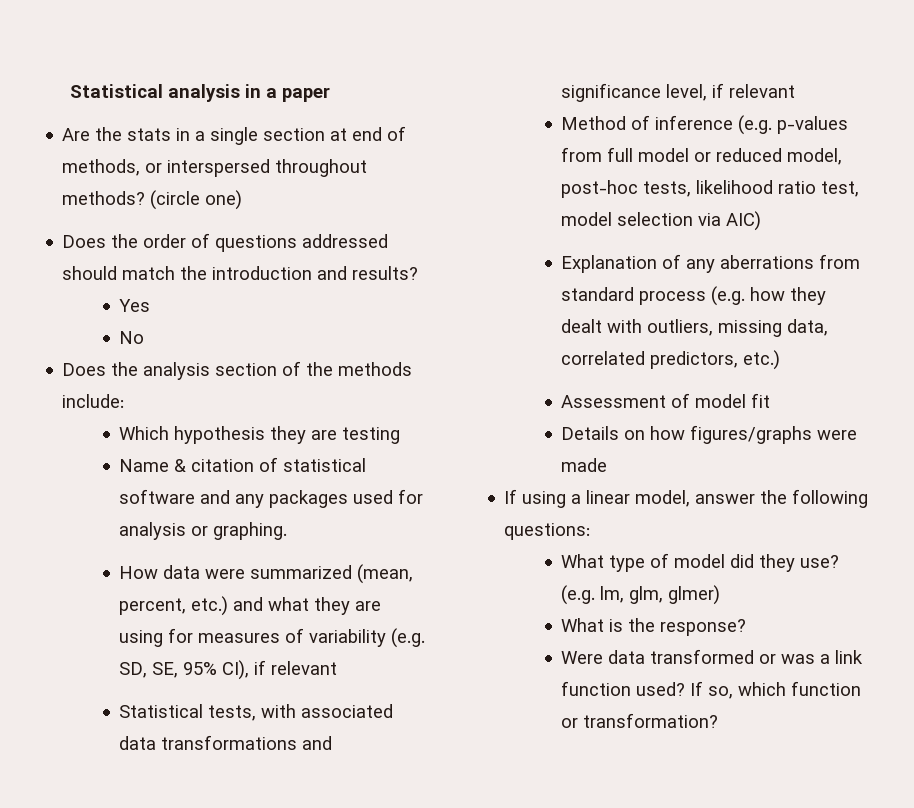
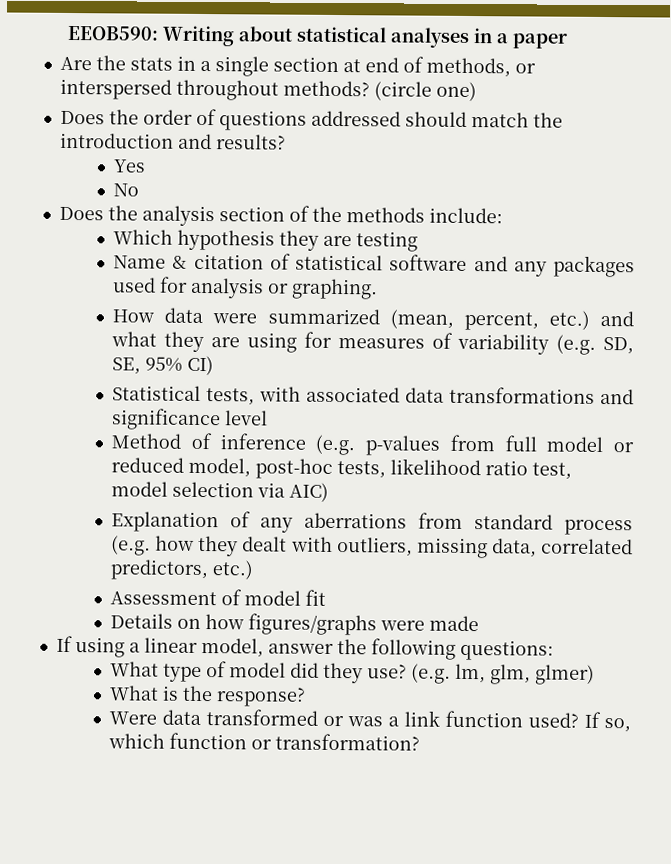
- Statistical analysis in a paper
+ EEOB590: Writing about statistical analyses in a paper
- How data were summarized (mean, percent, etc.) and what they are using for measures of variability (e.g. SD, SE, 95% CI), if relevant
+ How data were summarized (mean, percent, etc.) and what they are using for measures of variability (e.g. SD, SE, 95% CI)
- Statistical tests, with associated data transformations and significance level, if relevant
+ Statistical tests, with associated data transformations and significance level

